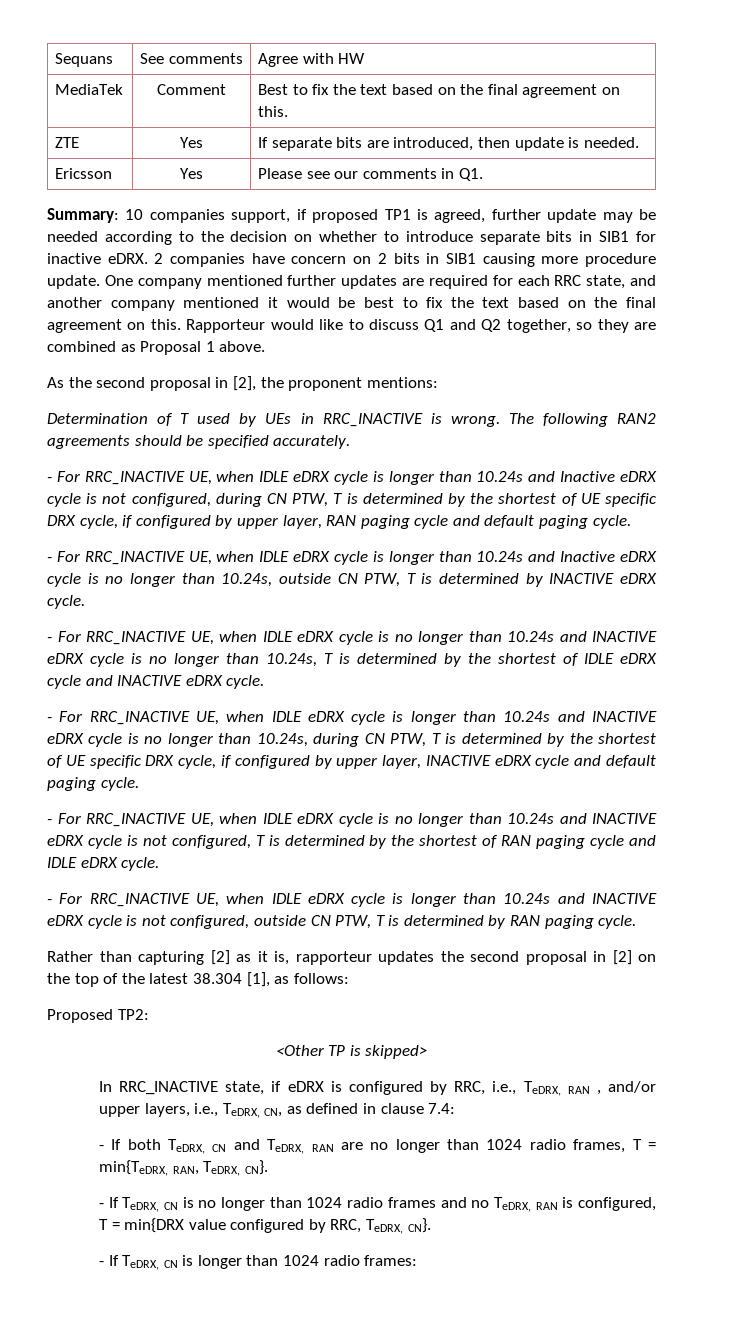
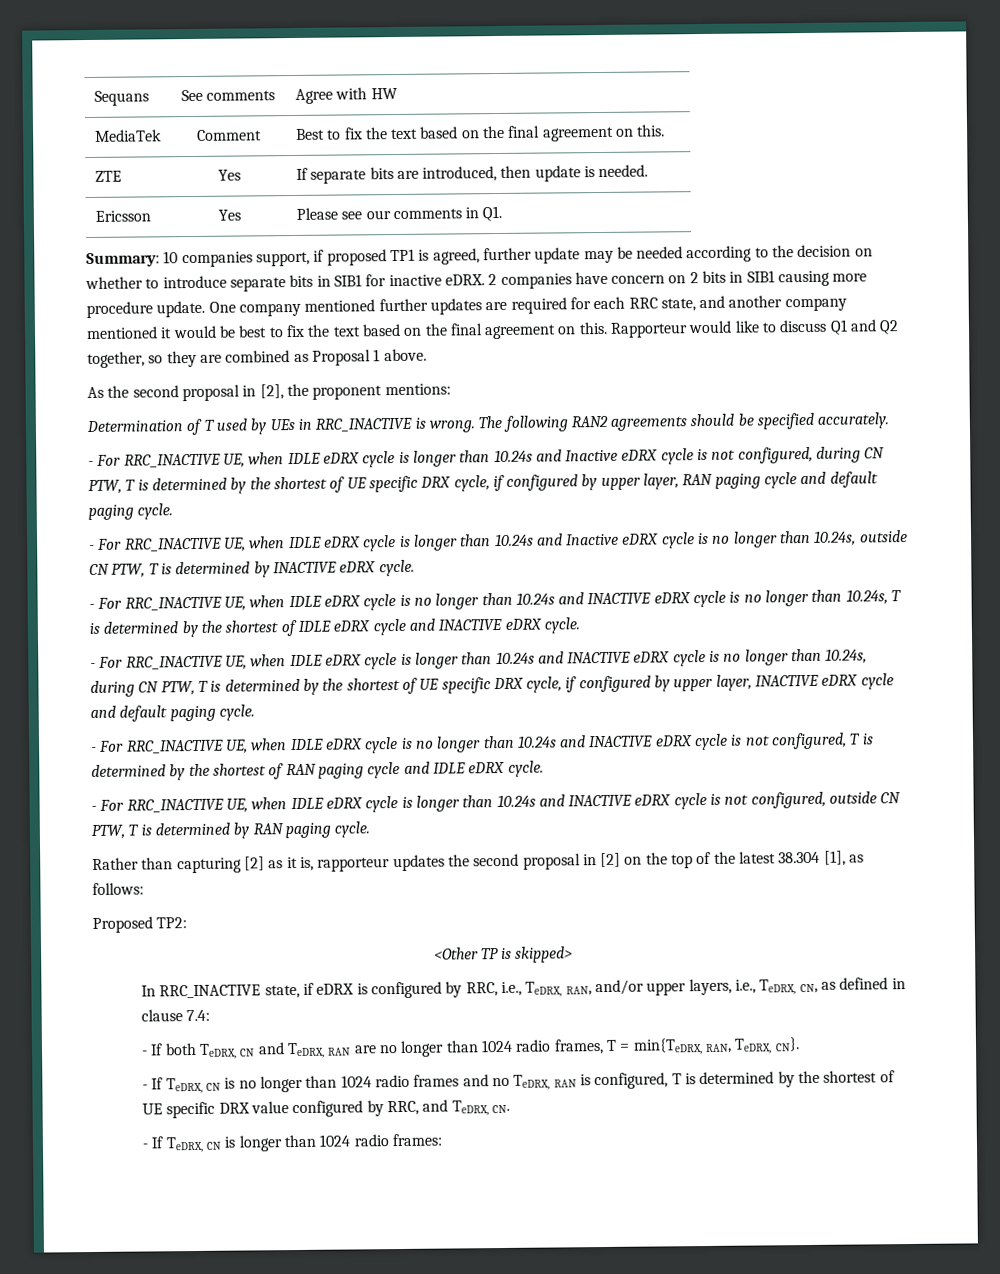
- In RRC_INACTIVE state, if eDRX is configured by RRC, i.e., TeDRX, RAN , and/or upper layers, i.e., TeDRX, CN, as defined in clause 7.4:
+ In RRC_INACTIVE state, if eDRX is configured by RRC, i.e., TeDRX, RAN, and/or upper layers, i.e., TeDRX, CN, as defined in clause 7.4:
- - If TeDRX, CN is no longer than 1024 radio frames and no TeDRX, RAN is configured, T = min{DRX value configured by RRC, TeDRX, CN}.
+ - If TeDRX, CN is no longer than 1024 radio frames and no TeDRX, RAN is configured, T is determined by the shortest of UE specific DRX value configured by RRC, and TeDRX, CN.

